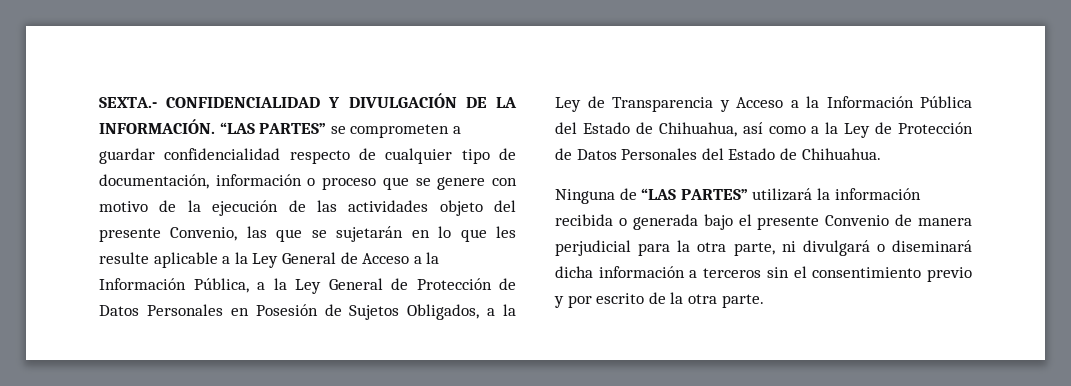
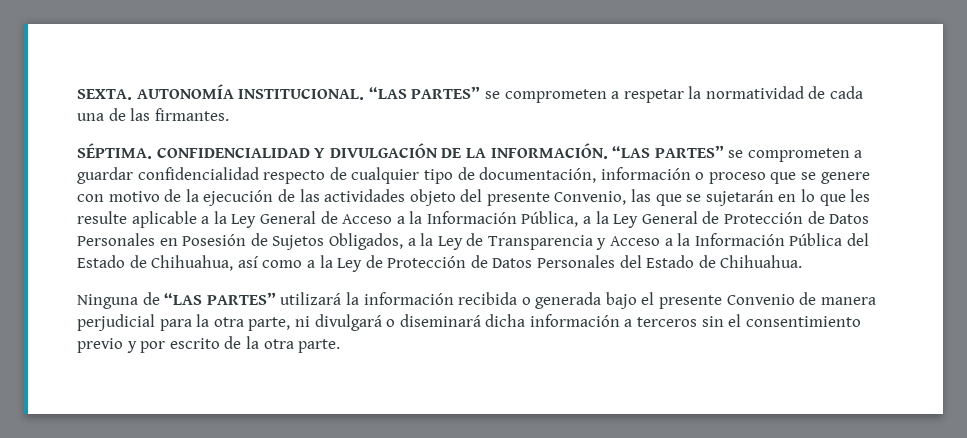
- SEXTA.- CONFIDENCIALIDAD Y DIVULGACIÓN DE LA INFORMACIÓN.
+ SEXTA. AUTONOMÍA INSTITUCIONAL. “LAS PARTES” se comprometen a respetar la normatividad de cada una de las firmantes.
+ SÉPTIMA. CONFIDENCIALIDAD Y DIVULGACIÓN DE LA INFORMACIÓN.

